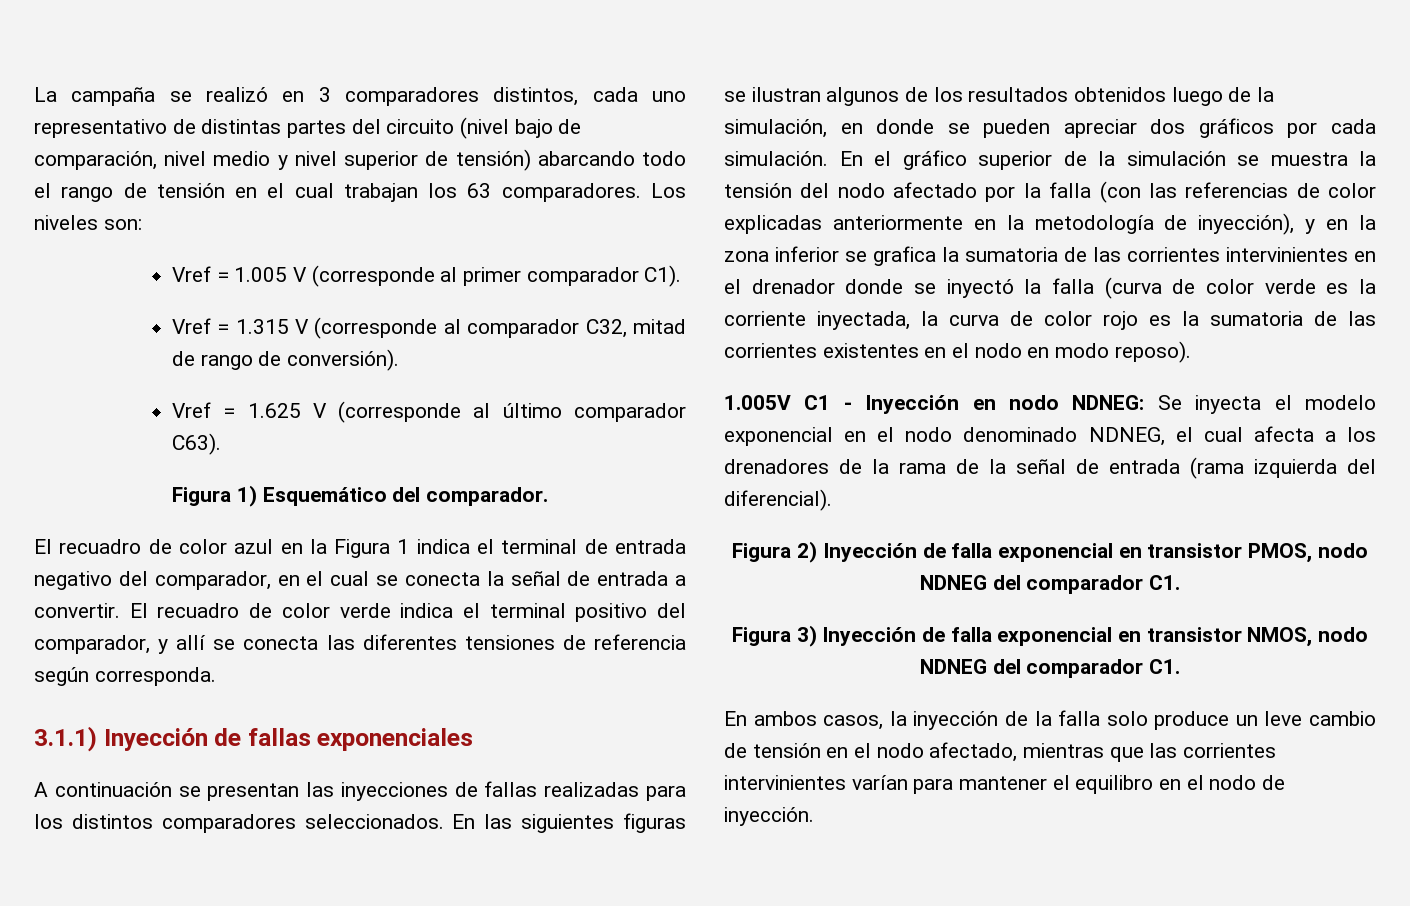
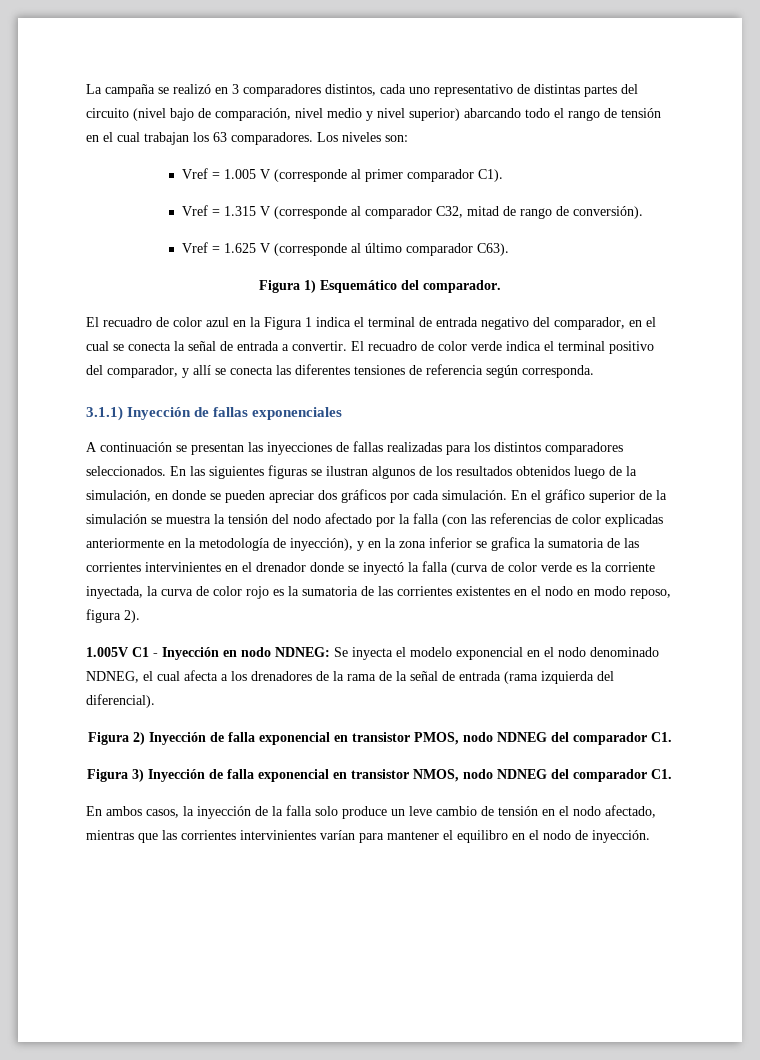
- La campaña se realizó en 3 comparadores distintos, cada uno representativo de distintas partes del circuito (nivel bajo de comparación, nivel medio y nivel superior de tensión) abarcando todo el rango de tensión en el cual trabajan los 63 comparadores.
+ La campaña se realizó en 3 comparadores distintos, cada uno representativo de distintas partes del circuito (nivel bajo de comparación, nivel medio y nivel superior) abarcando todo el rango de tensión en el cual trabajan los 63 comparadores.
- En el gráfico superior de la simulación se muestra la tensión del nodo afectado por la falla (con las referencias de color explicadas anteriormente en la metodología de inyección), y en la zona inferior se grafica la sumatoria de las corrientes intervinientes en el drenador donde se inyectó la falla (curva de color verde es la corriente inyectada, la curva de color rojo es la sumatoria de las corrientes existentes en el nodo en modo reposo).
+ En el gráfico superior de la simulación se muestra la tensión del nodo afectado por la falla (con las referencias de color explicadas anteriormente en la metodología de inyección), y en la zona inferior se grafica la sumatoria de las corrientes intervinientes en el drenador donde se inyectó la falla (curva de color verde es la corriente inyectada, la curva de color rojo es la sumatoria de las corrientes existentes en el nodo en modo reposo, figura 2).

